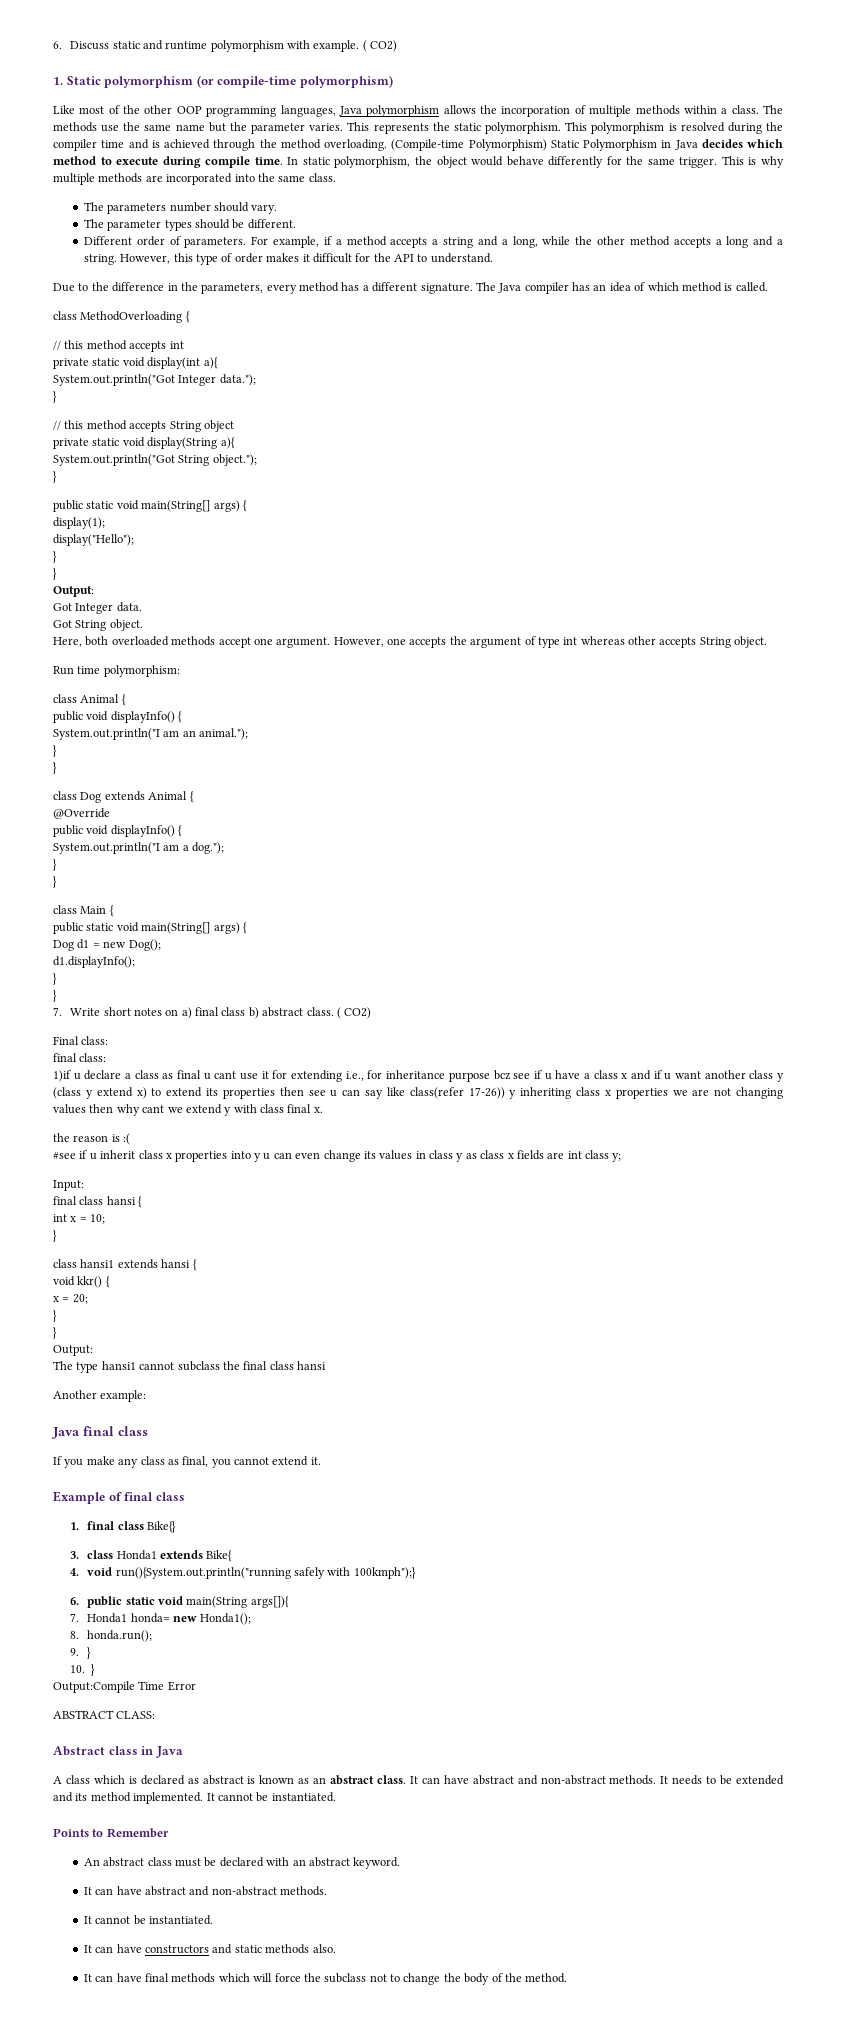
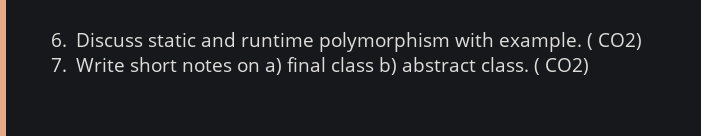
- 1. Static polymorphism (or compile-time polymorphism)
- Like most of the other OOP programming languages, Java polymorphism allows the incorporation of multiple methods within a class. The methods use the same name but the parameter varies. This represents the static polymorphism. This polymorphism is resolved during the compiler time and is achieved through the method overloading. (Compile-time Polymorphism) Static Polymorphism in Java decides which method to execute during compile time. In static polymorphism, the object would behave differently for the same trigger. This is why multiple methods are incorporated into the same class.
- The parameters number should vary.
- The parameter types should be different.
- Different order of parameters. For example, if a method accepts a string and a long, while the other method accepts a long and a string. However, this type of order makes it difficult for the API to understand.
- Due to the difference in the parameters, every method has a different signature. The Java compiler has an idea of which method is called.
- class MethodOverloading {
- // this method accepts int
- private static void display(int a){
- System.out.println("Got Integer data.");
- }
- // this method accepts String object
- private static void display(String a){
- System.out.println("Got String object.");
- }
- public static void main(String[] args) {
- display(1);
- display("Hello");
- }
- }
- Output:
- Got Integer data.
- Got String object.
- Here, both overloaded methods accept one argument. However, one accepts the argument of type int whereas other accepts String object.
- Run time polymorphism:
- class Animal {
- public void displayInfo() {
- System.out.println("I am an animal.");
- }
- }
- class Dog extends Animal {
- @Override
- public void displayInfo() {
- System.out.println("I am a dog.");
- }
- }
- class Main {
- public static void main(String[] args) {
- Dog d1 = new Dog();
- d1.displayInfo();
- }
- }
- Final class:
- final class:
- 1)if u declare a class as final u cant use it for extending i.e., for inheritance purpose bcz see if u have a class x and if u want another class y (class y extend x) to extend its properties then see u can say like class(refer 17-26)) y inheriting class x properties we are not changing values then why cant we extend y with class final x.
- the reason is :(
- #see if u inherit class x properties into y u can even change its values in class y as class x fields are int class y;
- Input:
- final class hansi {
- int x = 10;
- }
- class hansi1 extends hansi {
- void kkr() {
- x = 20;
- }
- }
- Output:
- The type hansi1 cannot subclass the final class hansi
- Another example:
- Java final class
- If you make any class as final, you cannot extend it.
- Example of final class
- 1. final class Bike{}
- 3. class Honda1 extends Bike{
- 4. void run(){System.out.println("running safely with 100kmph");}
- 6. public static void main(String args[]){
- 7. Honda1 honda= new Honda1();
- 8. honda.run();
- 9. }
- 10. }
- Output:Compile Time Error
- ABSTRACT CLASS:
- Abstract class in Java
- A class which is declared as abstract is known as an abstract class. It can have abstract and non-abstract methods. It needs to be extended and its method implemented. It cannot be instantiated.
- Points to Remember
- An abstract class must be declared with an abstract keyword.
- It can have abstract and non-abstract methods.
- It cannot be instantiated.
- It can have constructors and static methods also.
- It can have final methods which will force the subclass not to change the body of the method.

